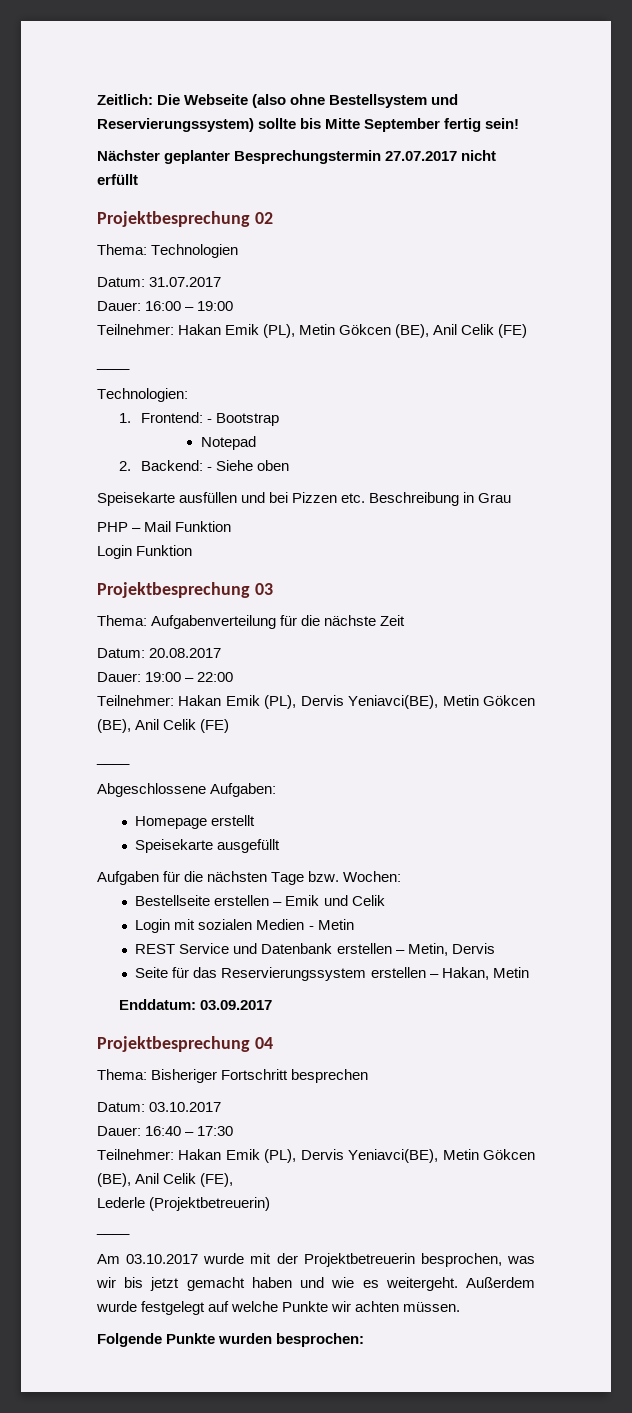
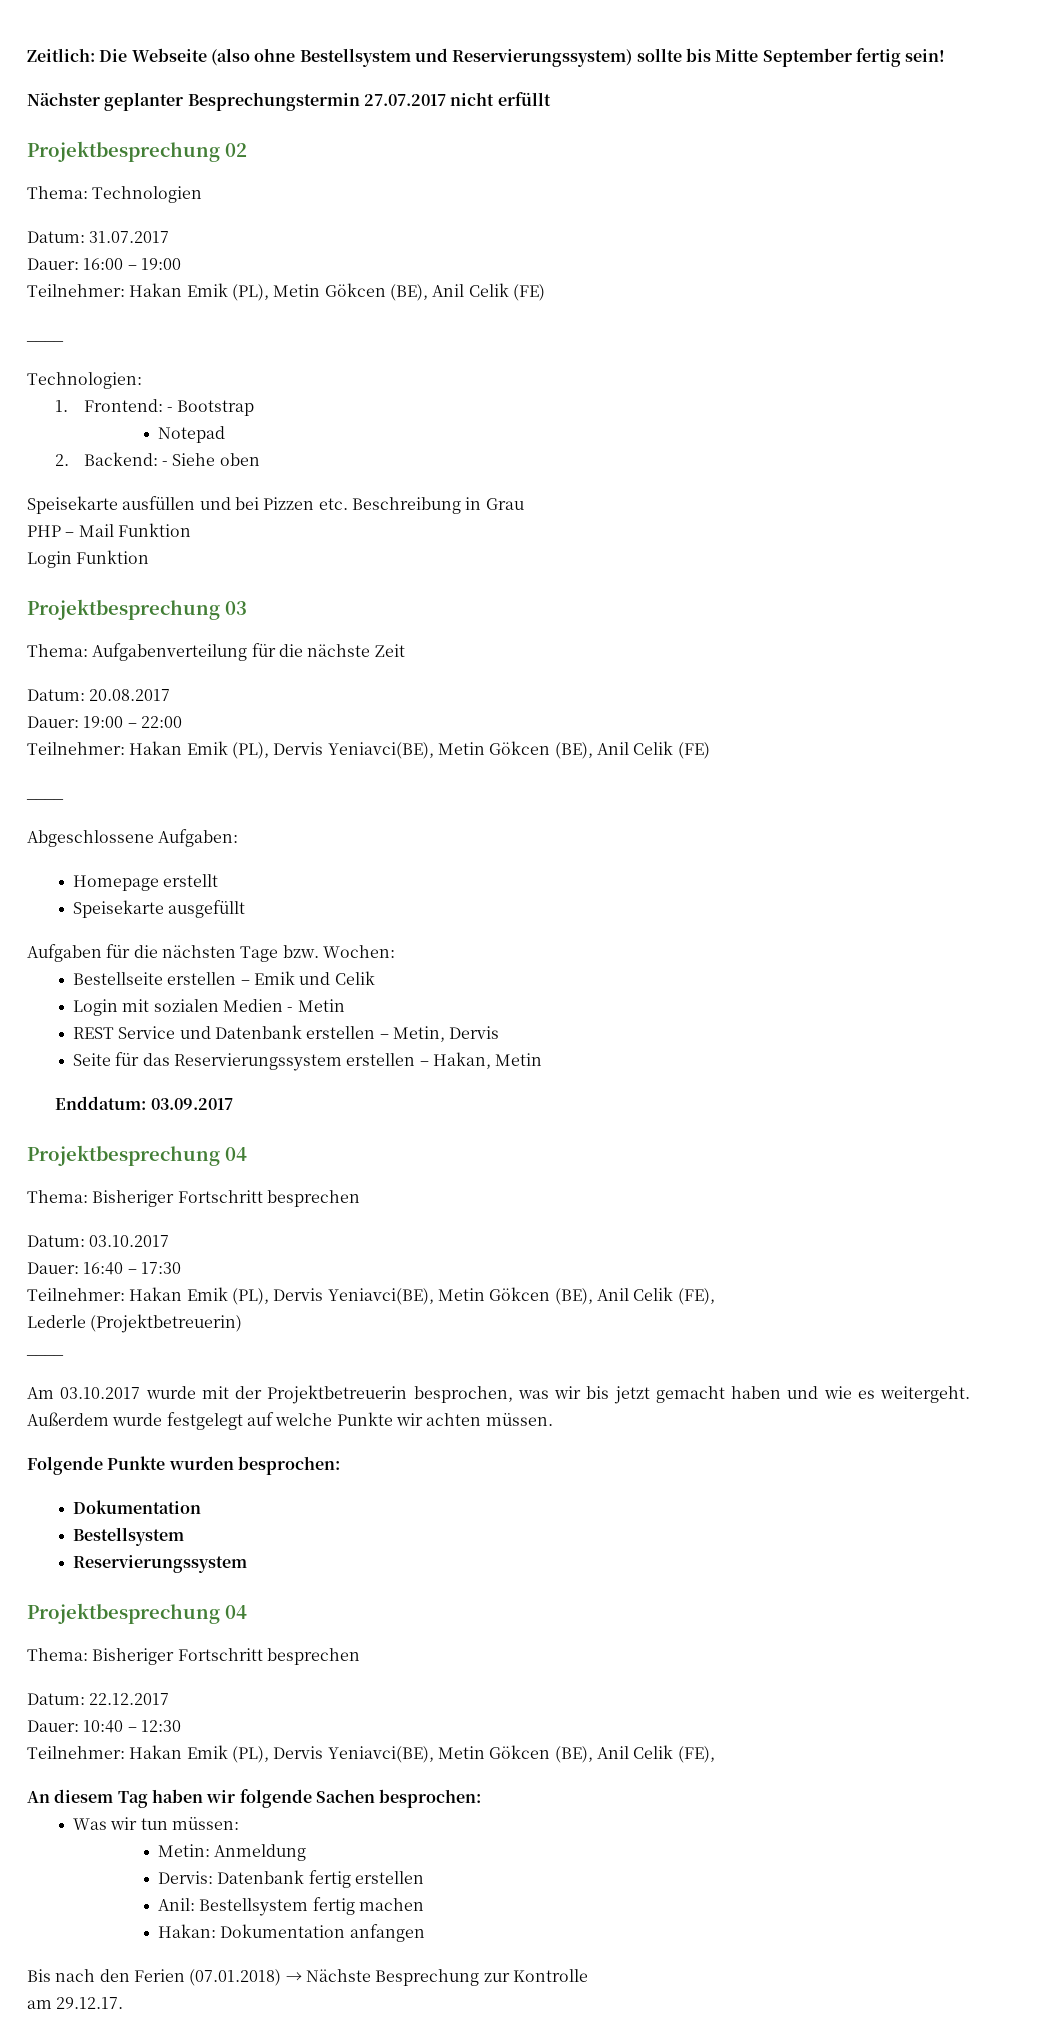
  Folgende Punkte wurden besprochen:
+ Dokumentation
+ Bestellsystem
+ Reservierungssystem
+ Projektbesprechung 04
+ Thema: Bisheriger Fortschritt besprechen
+ Datum: 22.12.2017
+ Dauer: 10:40 – 12:30
+ Teilnehmer: Hakan Emik (PL), Dervis Yeniavci(BE), Metin Gökcen (BE), Anil Celik (FE),
+ An diesem Tag haben wir folgende Sachen besprochen:
+ Was wir tun müssen:
+ Metin: Anmeldung
+ Dervis: Datenbank fertig erstellen
+ Anil: Bestellsystem fertig machen
+ Hakan: Dokumentation anfangen
+ Bis nach den Ferien (07.01.2018) → Nächste Besprechung zur Kontrolle
+ am 29.12.17.

